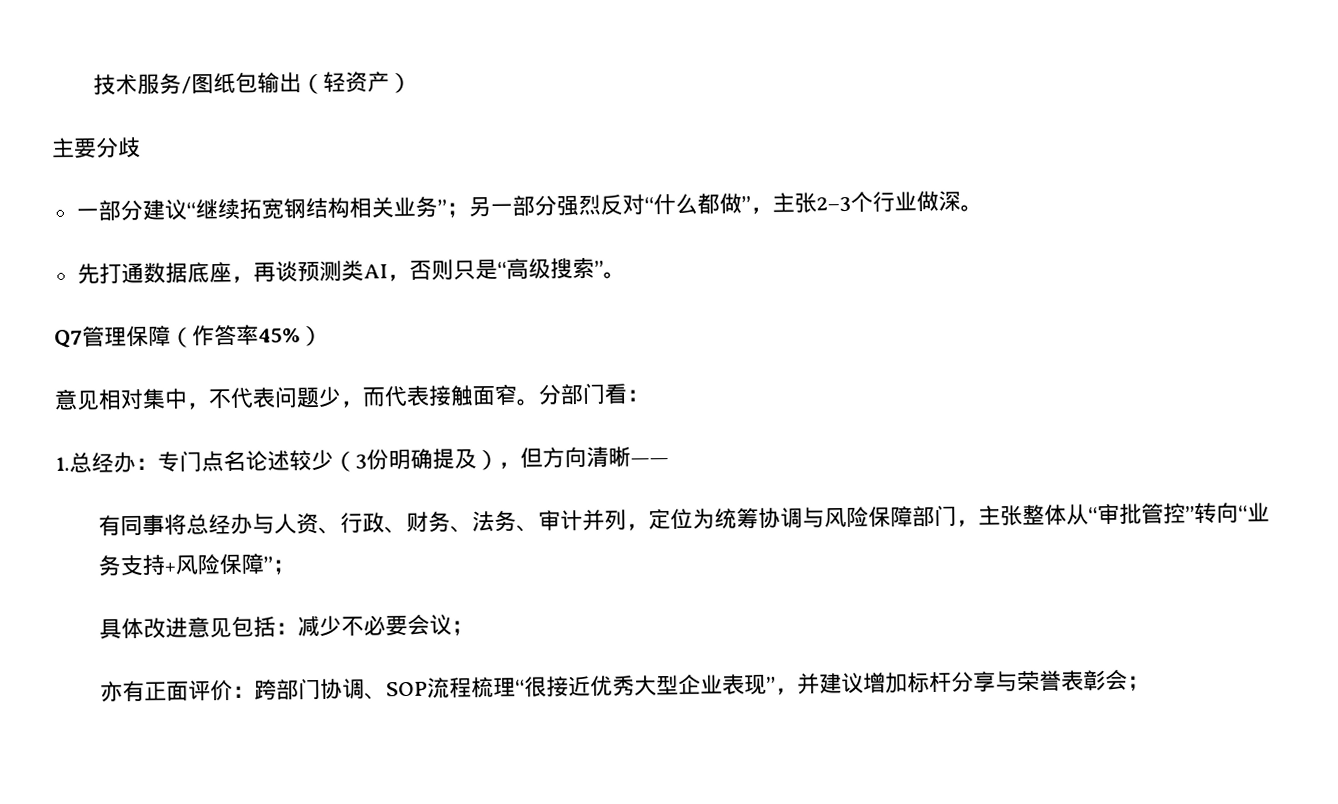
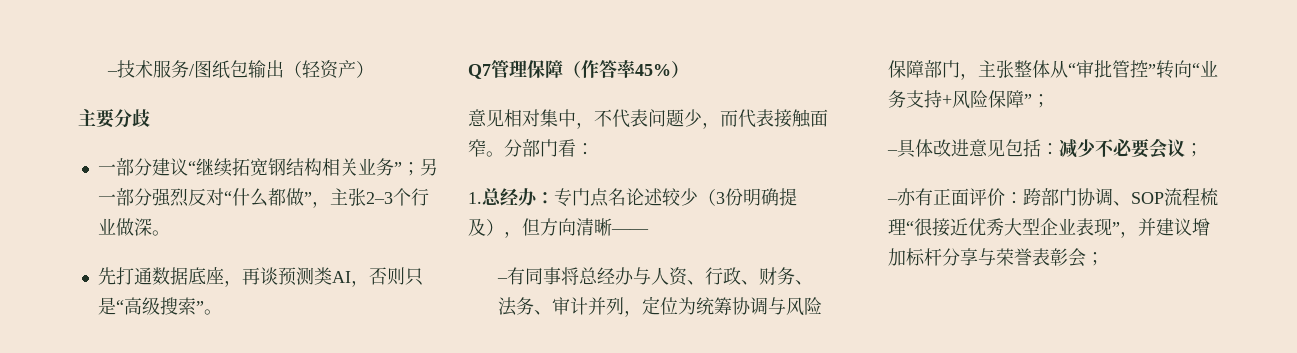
- 技术服务/图纸包输出（轻资产）
+ –技术服务/图纸包输出（轻资产）
- 有同事将总经办与人资、行政、财务、法务、审计并列，定位为统筹协调与风险保障部门，主张整体从“审批管控”转向“业务支持+风险保障”；
+ –有同事将总经办与人资、行政、财务、法务、审计并列，定位为统筹协调与风险保障部门，主张整体从“审批管控”转向“业务支持+风险保障”；
- 具体改进意见包括：减少不必要会议；
+ –具体改进意见包括：减少不必要会议；
- 亦有正面评价：跨部门协调、SOP流程梳理“很接近优秀大型企业表现”，并建议增加标杆分享与荣誉表彰会；
+ –亦有正面评价：跨部门协调、SOP流程梳理“很接近优秀大型企业表现”，并建议增加标杆分享与荣誉表彰会；

